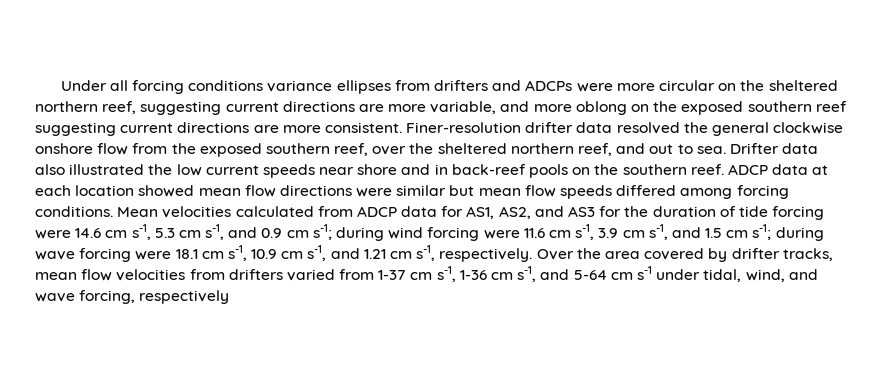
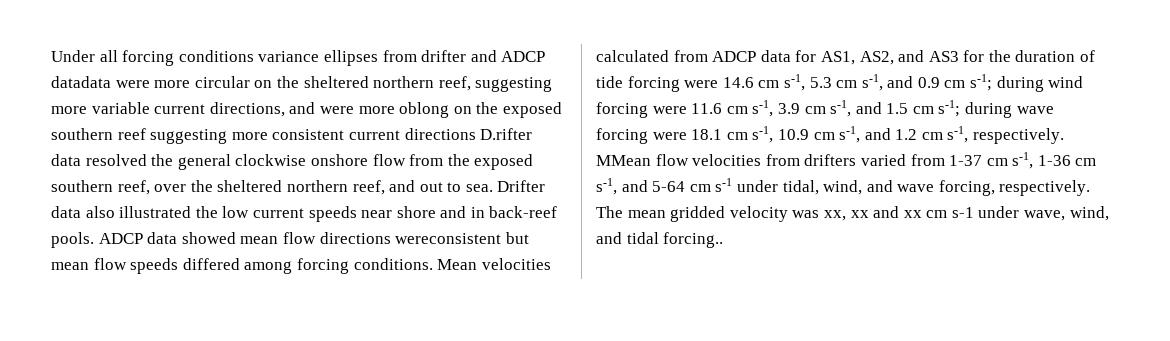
- Under all forcing conditions variance ellipses from drifters and ADCPs were more circular on the sheltered northern reef, suggesting current directions are more variable, and more oblong on the exposed southern reef suggesting current directions are more consistent. Finer-resolution drifter data resolved the general clockwise onshore flow from the exposed southern reef, over the sheltered northern reef, and out to sea.
+ Under all forcing conditions variance ellipses from drifter and ADCP datadata were more circular on the sheltered northern reef, suggesting more variable current directions, and were more oblong on the exposed southern reef suggesting more consistent current directions D.rifter data resolved the general clockwise onshore flow from the exposed southern reef, over the sheltered northern reef, and out to sea.
- Drifter data also illustrated the low current speeds near shore and in back-reef pools on the southern reef. ADCP data at each location showed mean flow directions were similar but mean flow speeds differed among forcing conditions.
+ Drifter data also illustrated the low current speeds near shore and in back-reef pools. ADCP data showed mean flow directions wereconsistent but mean flow speeds differed among forcing conditions.
- Mean velocities calculated from ADCP data for AS1, AS2, and AS3 for the duration of tide forcing were 14.6 cm s-1, 5.3 cm s-1, and 0.9 cm s-1; during wind forcing were 11.6 cm s-1, 3.9 cm s-1, and 1.5 cm s-1; during wave forcing were 18.1 cm s-1, 10.9 cm s-1, and 1.21 cm s-1, respectively.
+ Mean velocities calculated from ADCP data for AS1, AS2, and AS3 for the duration of tide forcing were 14.6 cm s-1, 5.3 cm s-1, and 0.9 cm s-1; during wind forcing were 11.6 cm s-1, 3.9 cm s-1, and 1.5 cm s-1; during wave forcing were 18.1 cm s-1, 10.9 cm s-1, and 1.2 cm s-1, respectively.
- Over the area covered by drifter tracks, mean flow velocities from drifters varied from 1-37 cm s-1, 1-36 cm s-1, and 5-64 cm s-1 under tidal, wind, and wave forcing, respectively
+ MMean flow velocities from drifters varied from 1-37 cm s-1, 1-36 cm s-1, and 5-64 cm s-1 under tidal, wind, and wave forcing, respectively. The mean gridded velocity was xx, xx and xx cm s-1 under wave, wind, and tidal forcing..

